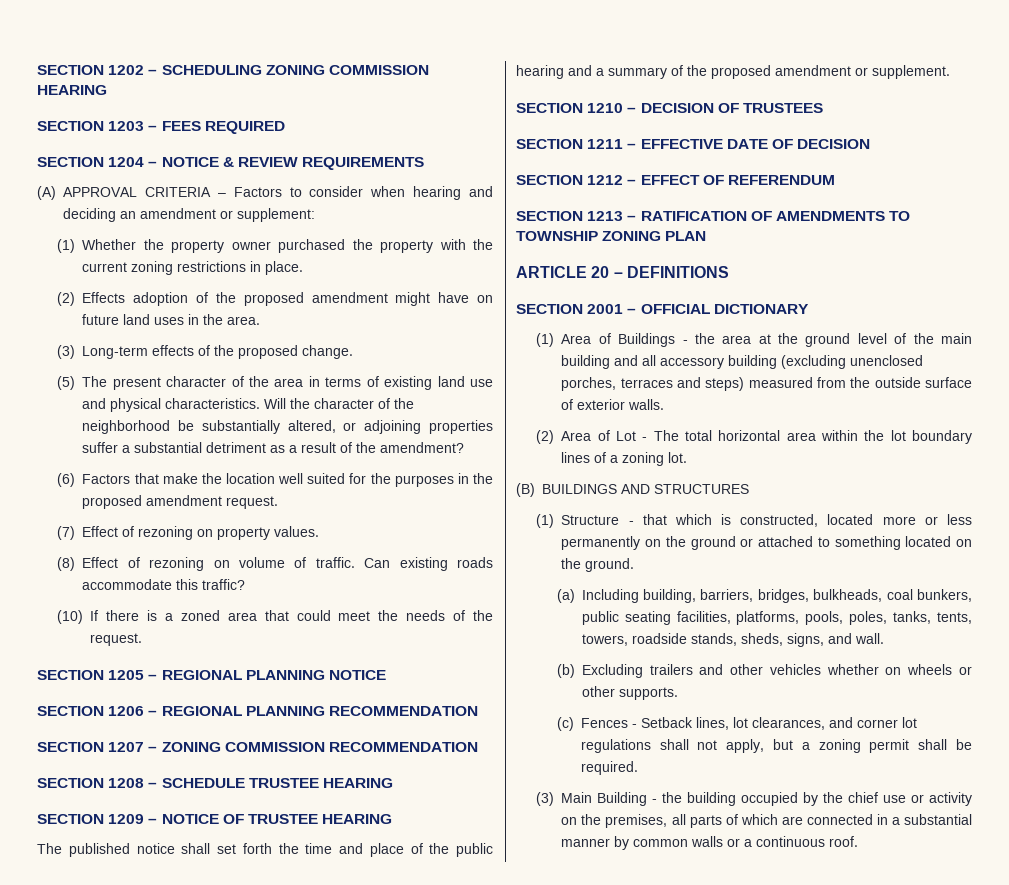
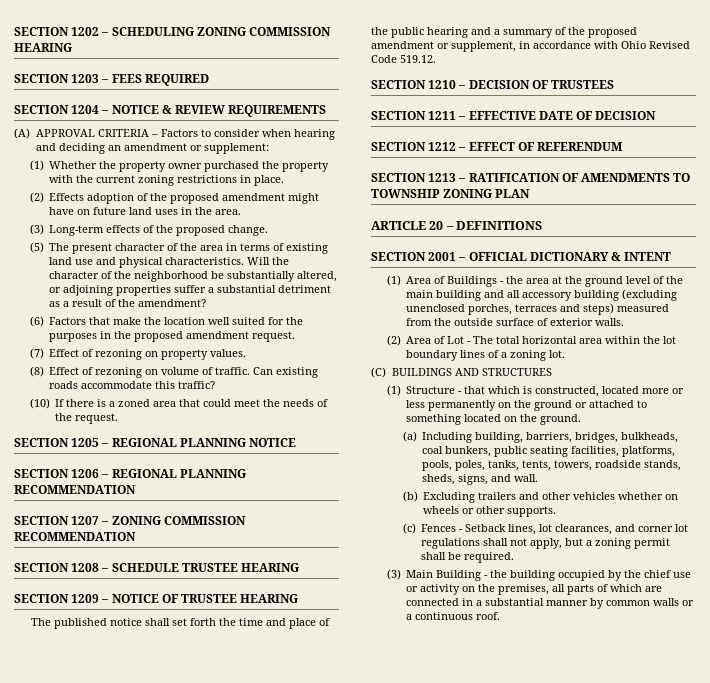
- The published notice shall set forth the time and place of the public hearing and a summary of the proposed amendment or supplement.
+ The published notice shall set forth the time and place of the public hearing and a summary of the proposed amendment or supplement, in accordance with Ohio Revised Code 519.12.
- SECTION 2001 – OFFICIAL DICTIONARY
+ SECTION 2001 – OFFICIAL DICTIONARY & INTENT
- (B) BUILDINGS AND STRUCTURES
+ (C) BUILDINGS AND STRUCTURES

